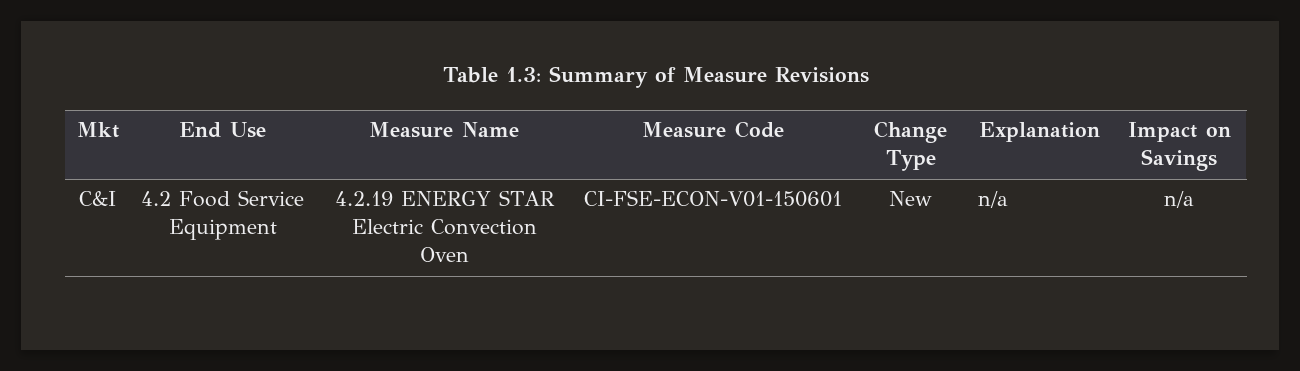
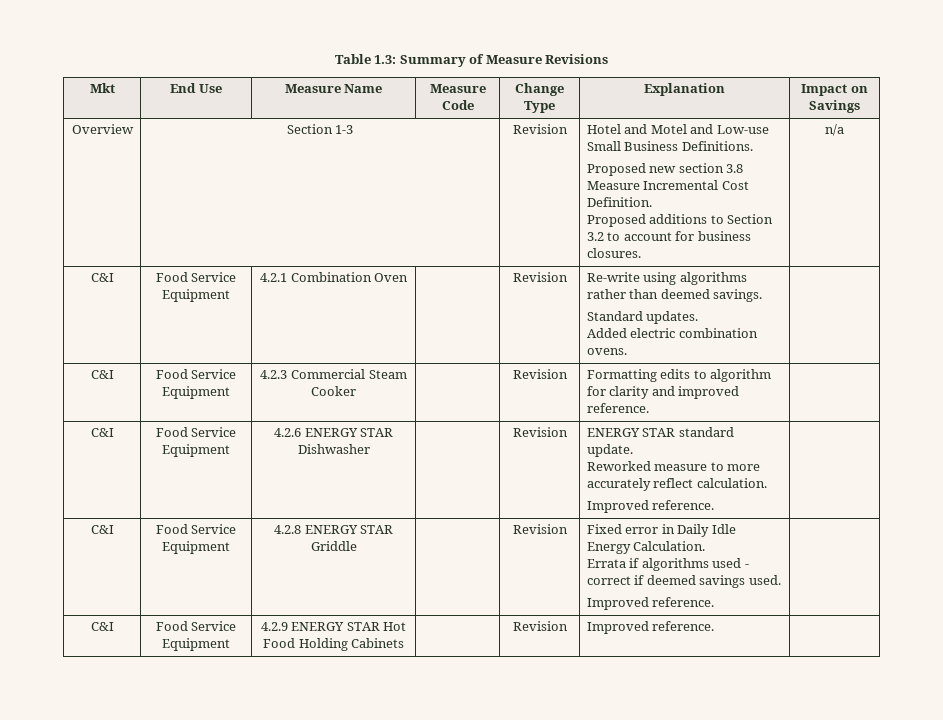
- C&I | 4.2 Food Service Equipment | 4.2.19 ENERGY STAR Electric Convection Oven | CI-FSE-ECON-V01-150601 | New | n/a | n/a
+ Overview | Section 1-3 | Revision | Hotel and Motel and Low-use Small Business Definitions.
+ Proposed new section 3.8 Measure Incremental Cost Definition.
+ Proposed additions to Section 3.2 to account for business closures. | n/a
+ C&I | Food Service Equipment | 4.2.1 Combination Oven | | Revision | Re-write using algorithms rather than deemed savings.
+ Standard updates.
+ Added electric combination ovens. |
+ C&I | Food Service Equipment | 4.2.3 Commercial Steam Cooker | | Revision | Formatting edits to algorithm for clarity and improved reference. |
+ C&I | Food Service Equipment | 4.2.6 ENERGY STAR Dishwasher | | Revision | ENERGY STAR standard update.
+ Reworked measure to more accurately reflect calculation.
+ Improved reference. |
+ C&I | Food Service Equipment | 4.2.8 ENERGY STAR Griddle | | Revision | Fixed error in Daily Idle Energy Calculation.
+ Errata if algorithms used - correct if deemed savings used.
+ Improved reference. |
+ C&I | Food Service Equipment | 4.2.9 ENERGY STAR Hot Food Holding Cabinets | | Revision | Improved reference. |

